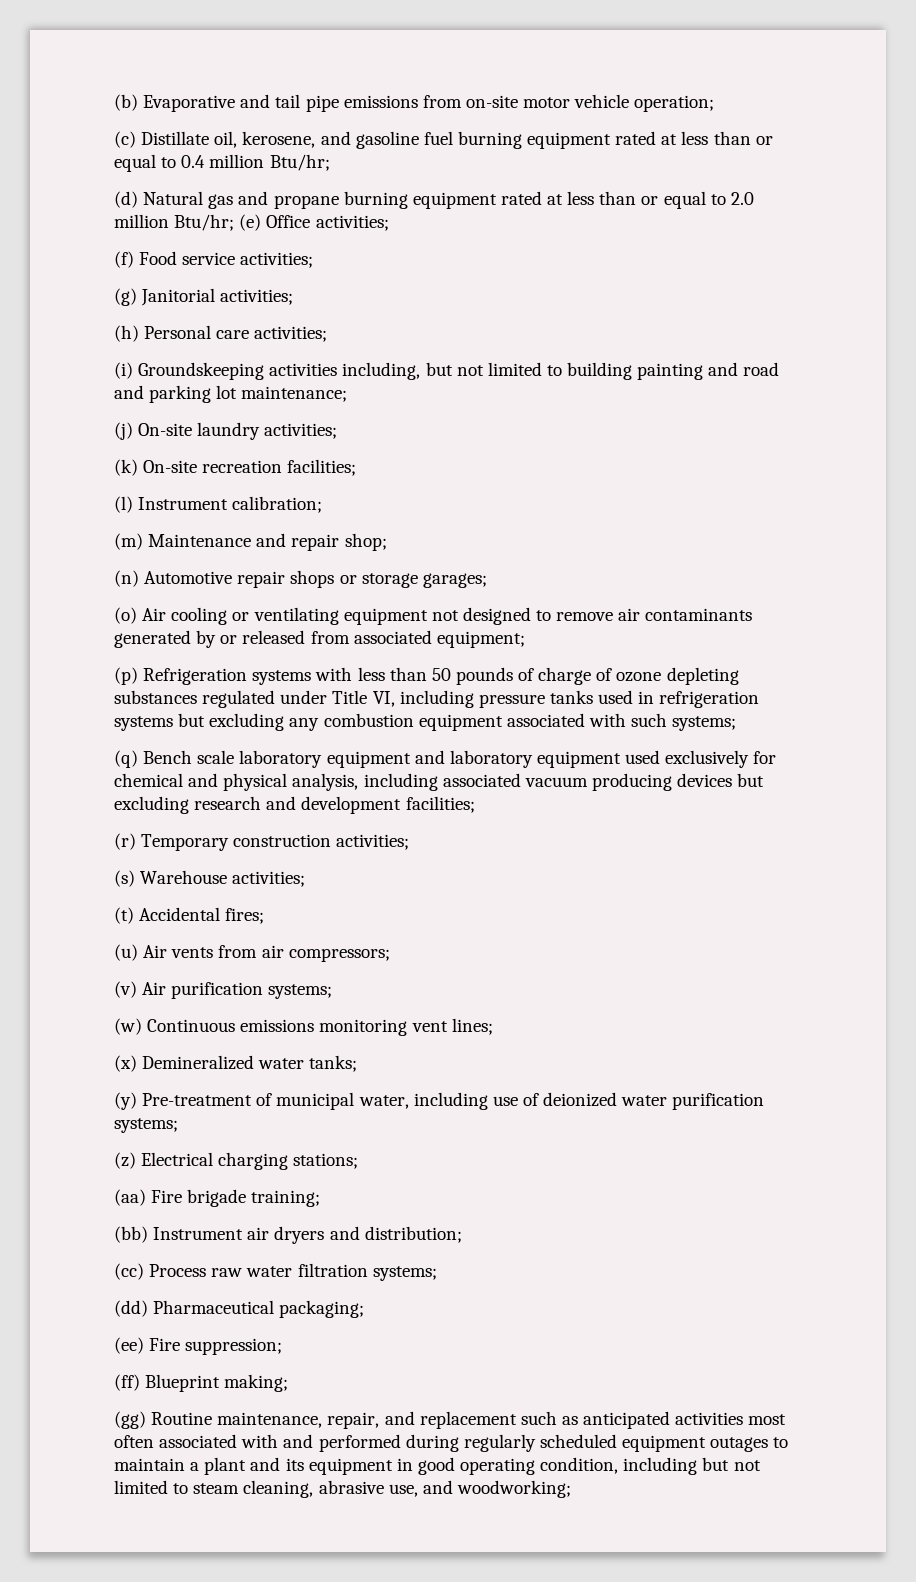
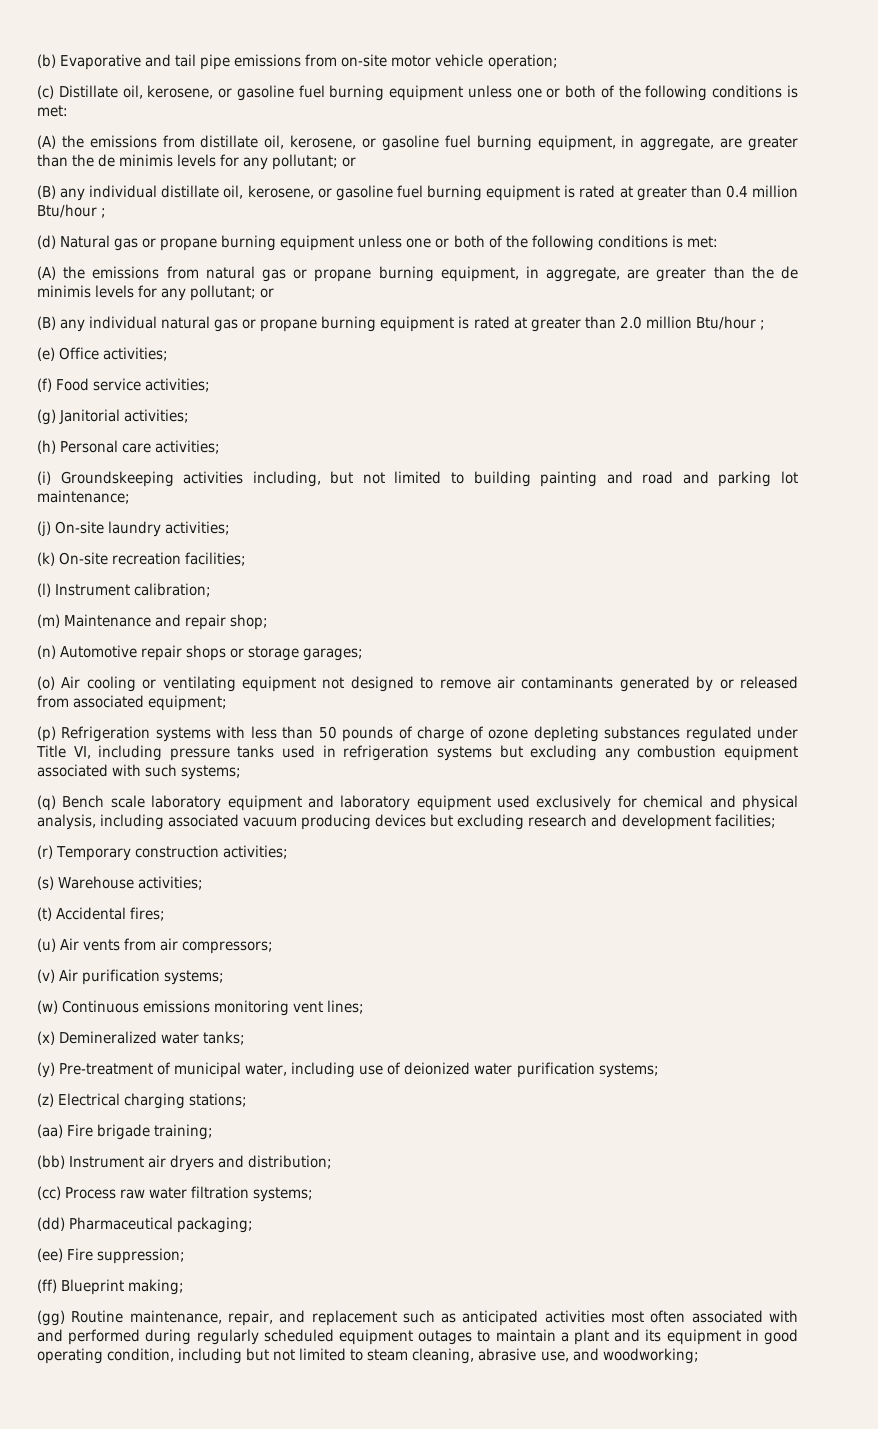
- (c) Distillate oil, kerosene, and gasoline fuel burning equipment rated at less than or equal to 0.4 million Btu/hr;
+ (c) Distillate oil, kerosene, or gasoline fuel burning equipment unless one or both of the following conditions is met:
+ (A) the emissions from distillate oil, kerosene, or gasoline fuel burning equipment, in aggregate, are greater than the de minimis levels for any pollutant; or
+ (B) any individual distillate oil, kerosene, or gasoline fuel burning equipment is rated at greater than 0.4 million Btu/hour ;
- (d) Natural gas and propane burning equipment rated at less than or equal to 2.0 million Btu/hr; (e) Office activities;
+ (d) Natural gas or propane burning equipment unless one or both of the following conditions is met:
+ (A) the emissions from natural gas or propane burning equipment, in aggregate, are greater than the de minimis levels for any pollutant; or
+ (B) any individual natural gas or propane burning equipment is rated at greater than 2.0 million Btu/hour ;
+ (e) Office activities;

